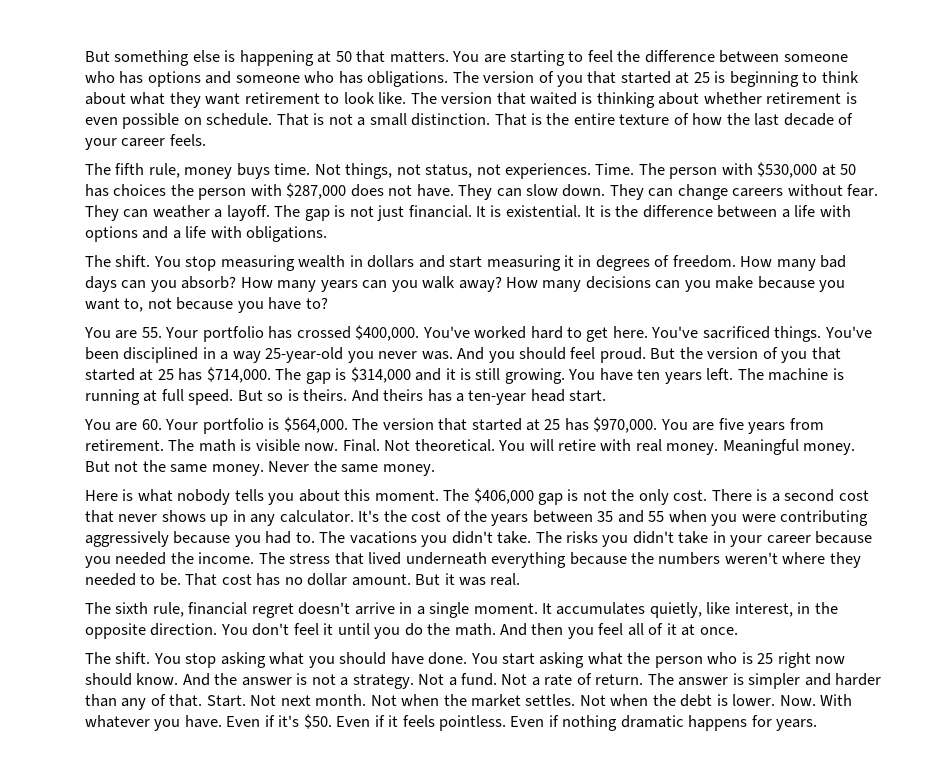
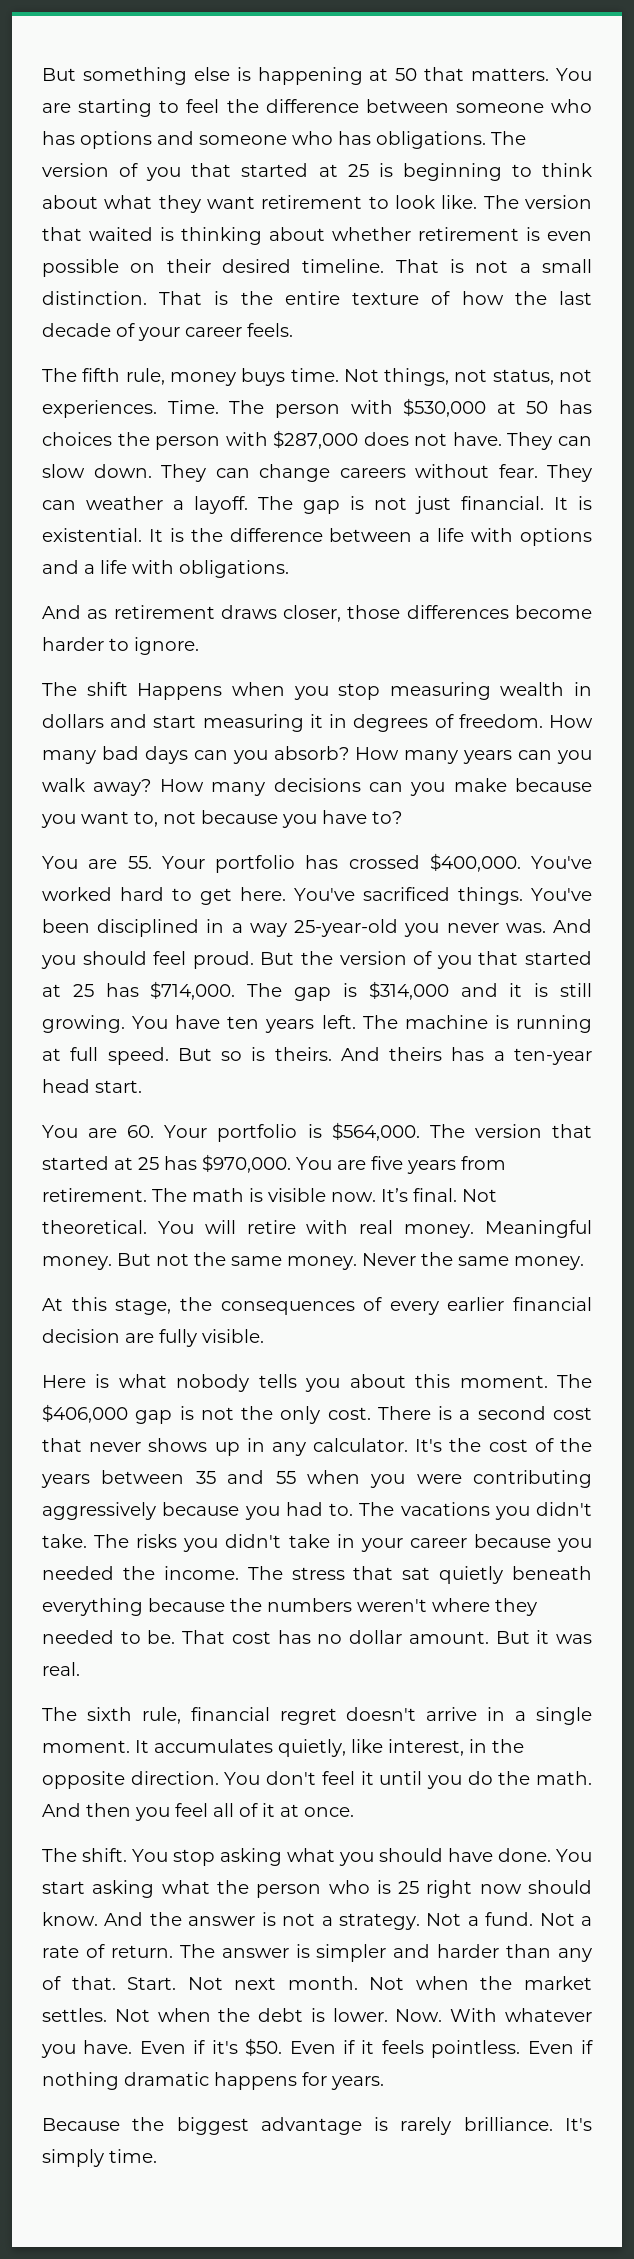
- The version that waited is thinking about whether retirement is even possible on schedule.
+ The version that waited is thinking about whether retirement is even possible on their desired timeline.
- The shift. You stop measuring wealth in dollars and start measuring it in degrees of freedom.
+ And as retirement draws closer, those differences become harder to ignore.
+ The shift Happens when you stop measuring wealth in dollars and start measuring it in degrees of freedom.
- Final.
+ It’s final.
+ At this stage, the consequences of every earlier financial decision are fully visible.
- The stress that lived underneath everything because the numbers weren't where they needed to be.
+ The stress that sat quietly beneath everything because the numbers weren't where they needed to be.
+ Because the biggest advantage is rarely brilliance. It's simply time.

